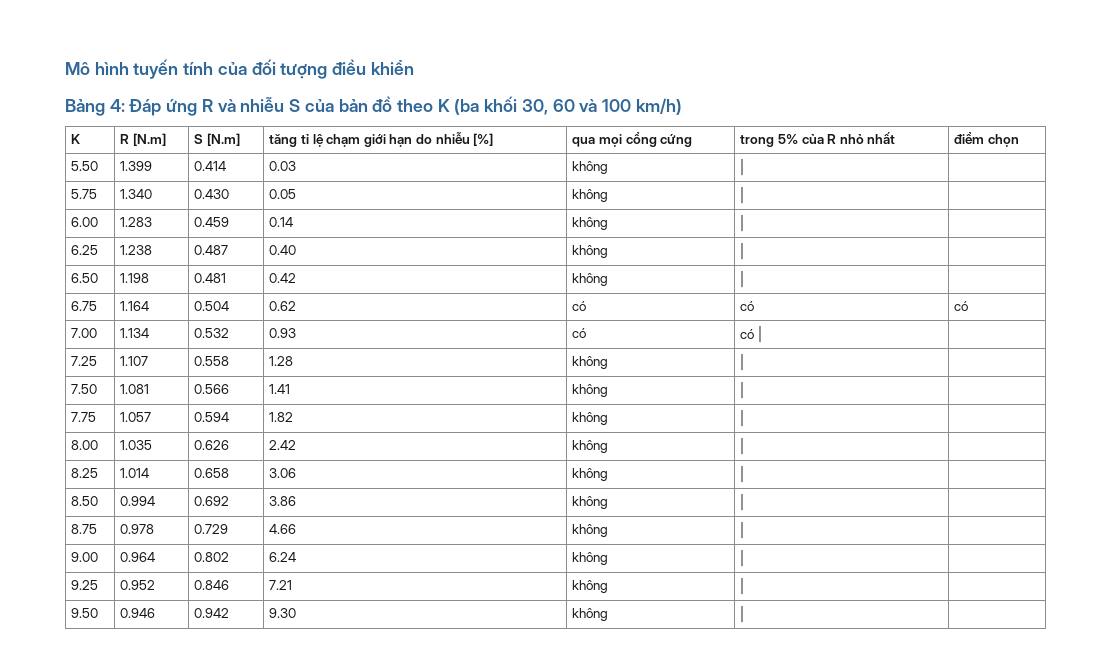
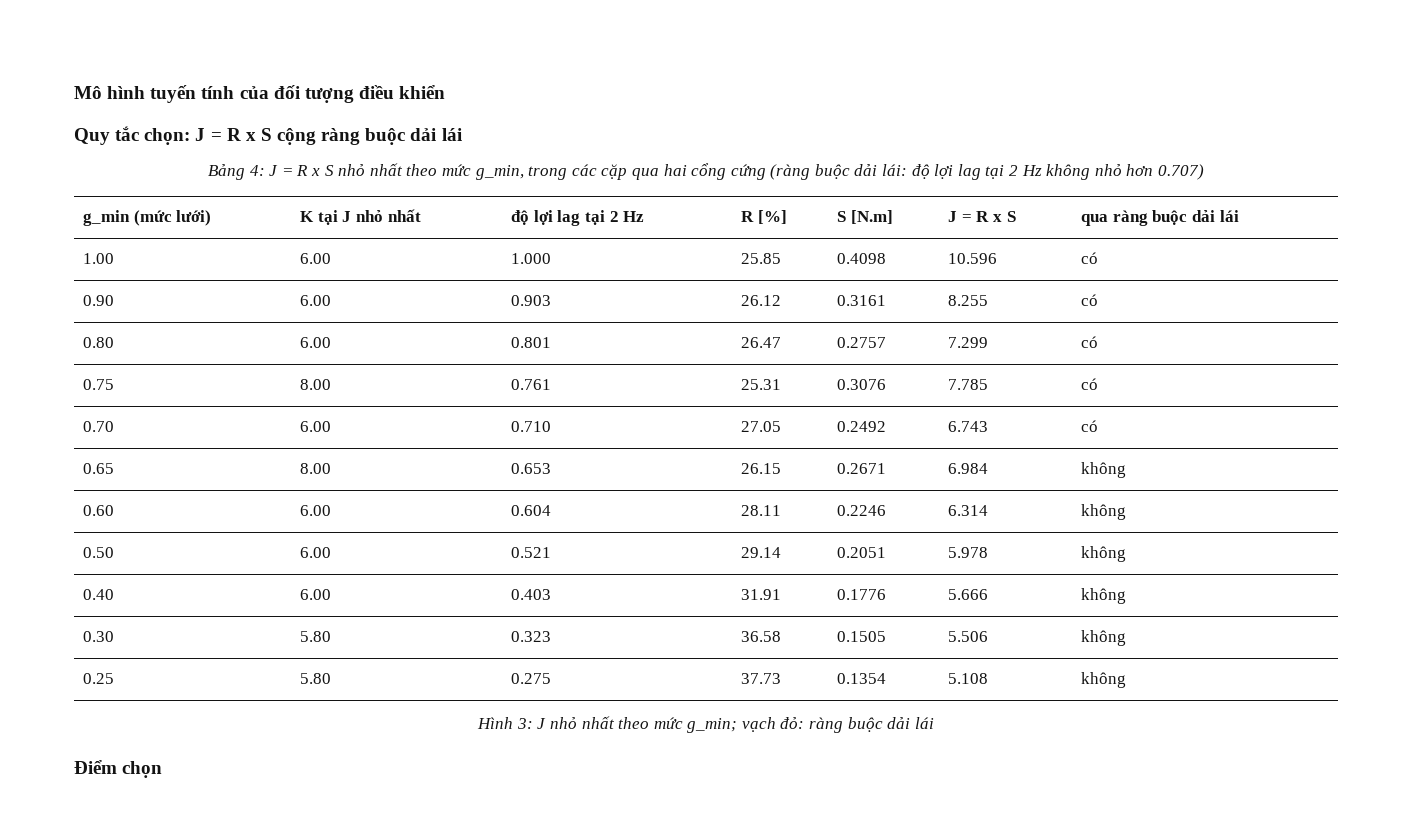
- Bảng 4: Đáp ứng R và nhiễu S của bản đồ theo K (ba khối 30, 60 và 100 km/h)
- K | R [N.m] | S [N.m] | tăng tỉ lệ chạm giới hạn do nhiễu [%] | qua mọi cổng cứng | trong 5% của R nhỏ nhất | điểm chọn
- 5.50 | 1.399 | 0.414 | 0.03 | không | | |
- 5.75 | 1.340 | 0.430 | 0.05 | không | | |
- 6.00 | 1.283 | 0.459 | 0.14 | không | | |
- 6.25 | 1.238 | 0.487 | 0.40 | không | | |
- 6.50 | 1.198 | 0.481 | 0.42 | không | | |
- 6.75 | 1.164 | 0.504 | 0.62 | có | có | có
- 7.00 | 1.134 | 0.532 | 0.93 | có | có | |
- 7.25 | 1.107 | 0.558 | 1.28 | không | | |
- 7.50 | 1.081 | 0.566 | 1.41 | không | | |
- 7.75 | 1.057 | 0.594 | 1.82 | không | | |
- 8.00 | 1.035 | 0.626 | 2.42 | không | | |
- 8.25 | 1.014 | 0.658 | 3.06 | không | | |
- 8.50 | 0.994 | 0.692 | 3.86 | không | | |
- 8.75 | 0.978 | 0.729 | 4.66 | không | | |
- 9.00 | 0.964 | 0.802 | 6.24 | không | | |
- 9.25 | 0.952 | 0.846 | 7.21 | không | | |
- 9.50 | 0.946 | 0.942 | 9.30 | không | | |
+ Quy tắc chọn: J = R x S cộng ràng buộc dải lái
+ Bảng 4: J = R x S nhỏ nhất theo mức g_min, trong các cặp qua hai cổng cứng (ràng buộc dải lái: độ lợi lag tại 2 Hz không nhỏ hơn 0.707)
+ g_min (mức lưới) | K tại J nhỏ nhất | độ lợi lag tại 2 Hz | R [%] | S [N.m] | J = R x S | qua ràng buộc dải lái
+ 1.00 | 6.00 | 1.000 | 25.85 | 0.4098 | 10.596 | có
+ 0.90 | 6.00 | 0.903 | 26.12 | 0.3161 | 8.255 | có
+ 0.80 | 6.00 | 0.801 | 26.47 | 0.2757 | 7.299 | có
+ 0.75 | 8.00 | 0.761 | 25.31 | 0.3076 | 7.785 | có
+ 0.70 | 6.00 | 0.710 | 27.05 | 0.2492 | 6.743 | có
+ 0.65 | 8.00 | 0.653 | 26.15 | 0.2671 | 6.984 | không
+ 0.60 | 6.00 | 0.604 | 28.11 | 0.2246 | 6.314 | không
+ 0.50 | 6.00 | 0.521 | 29.14 | 0.2051 | 5.978 | không
+ 0.40 | 6.00 | 0.403 | 31.91 | 0.1776 | 5.666 | không
+ 0.30 | 5.80 | 0.323 | 36.58 | 0.1505 | 5.506 | không
+ 0.25 | 5.80 | 0.275 | 37.73 | 0.1354 | 5.108 | không
+ Hình 3: J nhỏ nhất theo mức g_min; vạch đỏ: ràng buộc dải lái
+ Điểm chọn

